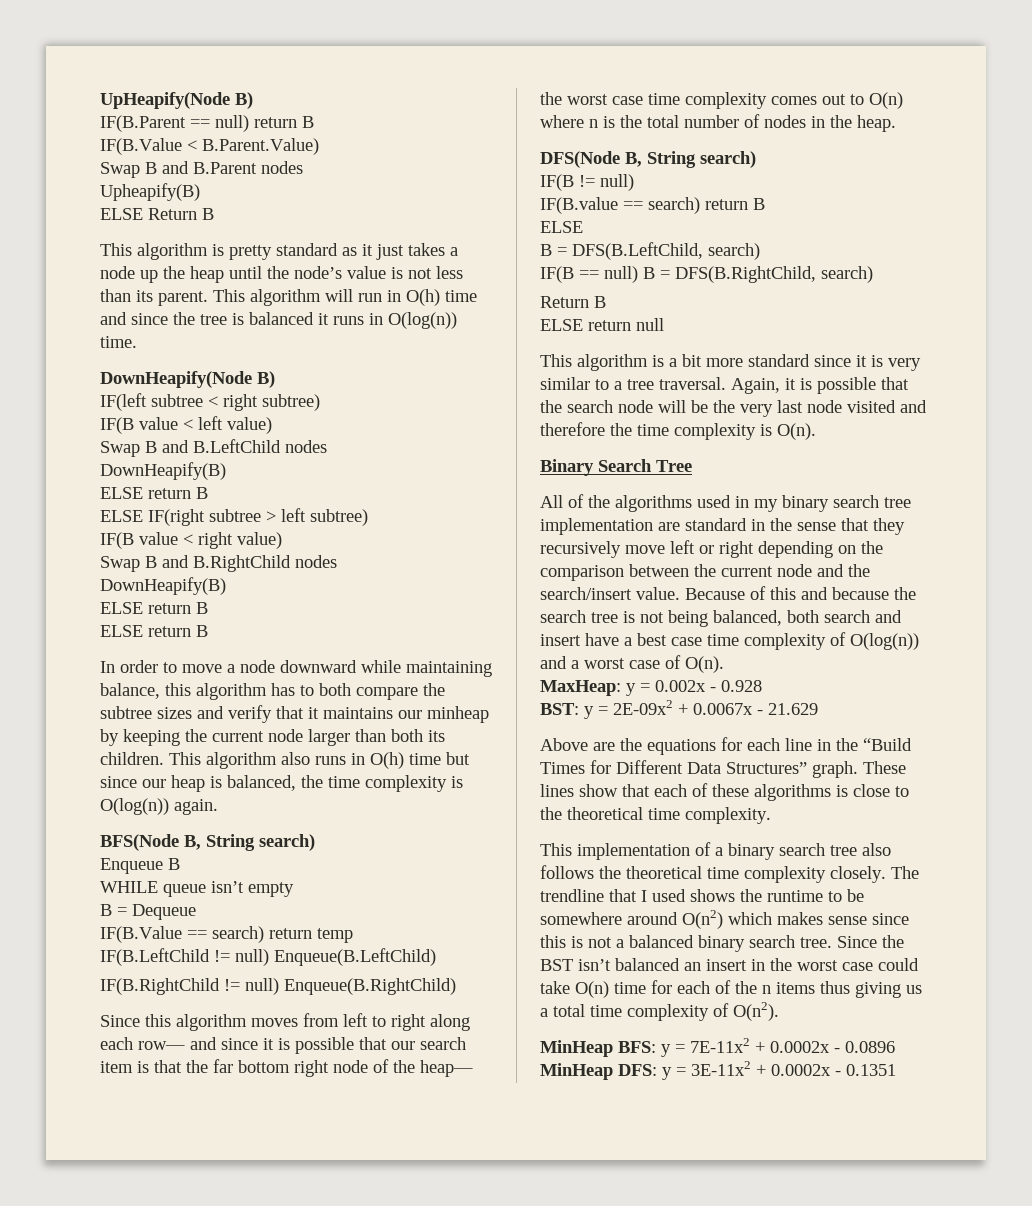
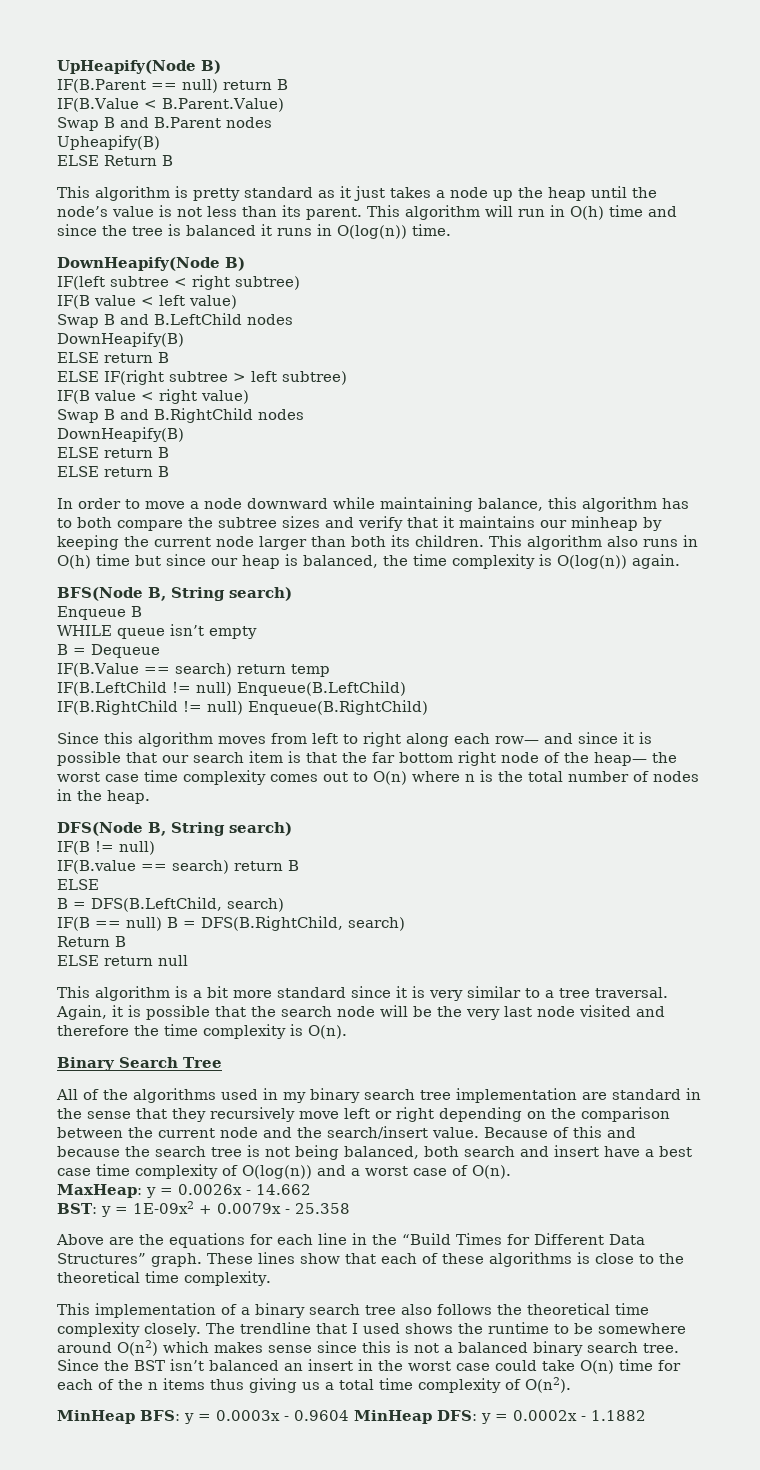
- MaxHeap: y = 0.002x - 0.928
+ MaxHeap: y = 0.0026x - 14.662
- BST: y = 2E-09x2 + 0.0067x - 21.629
+ BST: y = 1E-09x2 + 0.0079x - 25.358
- MinHeap BFS: y = 7E-11x2 + 0.0002x - 0.0896 MinHeap DFS: y = 3E-11x2 + 0.0002x - 0.1351
+ MinHeap BFS: y = 0.0003x - 0.9604 MinHeap DFS: y = 0.0002x - 1.1882

